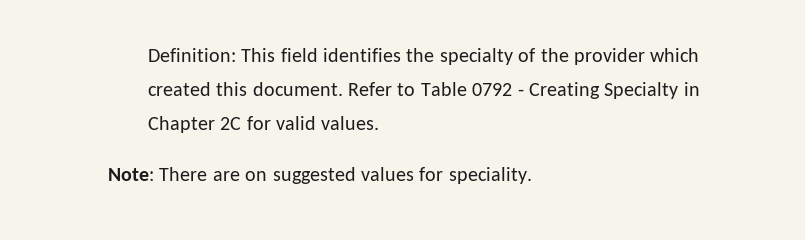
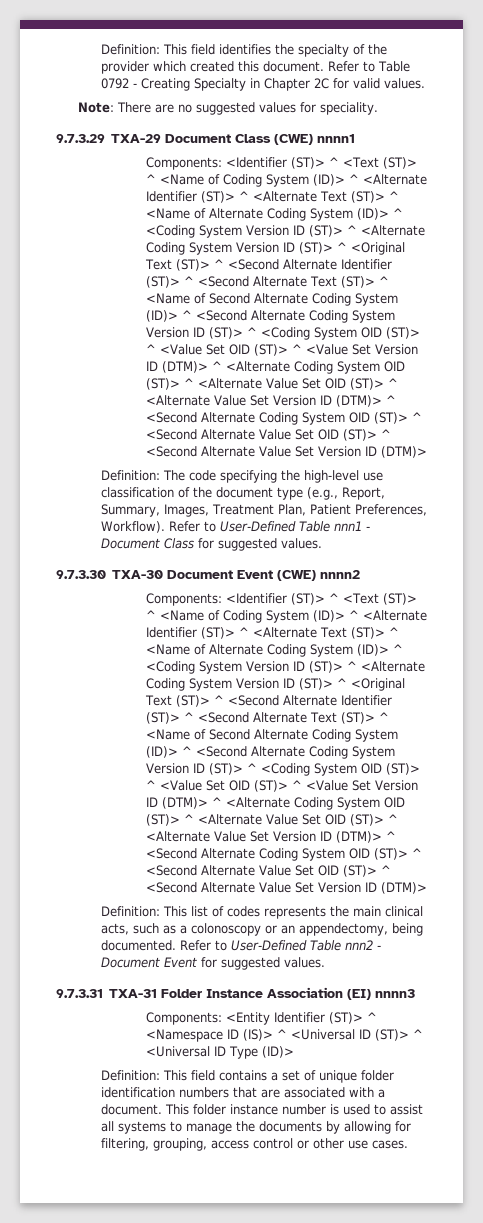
- Note: There are on suggested values for speciality.
+ Note: There are no suggested values for speciality.
+ 9.7.3.29 TXA-29 Document Class (CWE) nnnn1
+ Components: <Identifier (ST)> ^ <Text (ST)> ^ <Name of Coding System (ID)> ^ <Alternate Identifier (ST)> ^ <Alternate Text (ST)> ^ <Name of Alternate Coding System (ID)> ^ <Coding System Version ID (ST)> ^ <Alternate Coding System Version ID (ST)> ^ <Original Text (ST)> ^ <Second Alternate Identifier (ST)> ^ <Second Alternate Text (ST)> ^ <Name of Second Alternate Coding System (ID)> ^ <Second Alternate Coding System Version ID (ST)> ^ <Coding System OID (ST)> ^ <Value Set OID (ST)> ^ <Value Set Version ID (DTM)> ^ <Alternate Coding System OID (ST)> ^ <Alternate Value Set OID (ST)> ^ <Alternate Value Set Version ID (DTM)> ^ <Second Alternate Coding System OID (ST)> ^ <Second Alternate Value Set OID (ST)> ^ <Second Alternate Value Set Version ID (DTM)>
+ Definition: The code specifying the high-level use classification of the document type (e.g., Report, Summary, Images, Treatment Plan, Patient Preferences, Workflow). Refer to User-Defined Table nnn1 - Document Class for suggested values.
+ 9.7.3.30 TXA-30 Document Event (CWE) nnnn2
+ Components: <Identifier (ST)> ^ <Text (ST)> ^ <Name of Coding System (ID)> ^ <Alternate Identifier (ST)> ^ <Alternate Text (ST)> ^ <Name of Alternate Coding System (ID)> ^ <Coding System Version ID (ST)> ^ <Alternate Coding System Version ID (ST)> ^ <Original Text (ST)> ^ <Second Alternate Identifier (ST)> ^ <Second Alternate Text (ST)> ^ <Name of Second Alternate Coding System (ID)> ^ <Second Alternate Coding System Version ID (ST)> ^ <Coding System OID (ST)> ^ <Value Set OID (ST)> ^ <Value Set Version ID (DTM)> ^ <Alternate Coding System OID (ST)> ^ <Alternate Value Set OID (ST)> ^ <Alternate Value Set Version ID (DTM)> ^ <Second Alternate Coding System OID (ST)> ^ <Second Alternate Value Set OID (ST)> ^ <Second Alternate Value Set Version ID (DTM)>
+ Definition: This list of codes represents the main clinical acts, such as a colonoscopy or an appendectomy, being documented. Refer to User-Defined Table nnn2 - Document Event for suggested values.
+ 9.7.3.31 TXA-31 Folder Instance Association (EI) nnnn3
+ Components: <Entity Identifier (ST)> ^ <Namespace ID (IS)> ^ <Universal ID (ST)> ^ <Universal ID Type (ID)>
+ Definition: This field contains a set of unique folder identification numbers that are associated with a document. This folder instance number is used to assist all systems to manage the documents by allowing for filtering, grouping, access control or other use cases.

